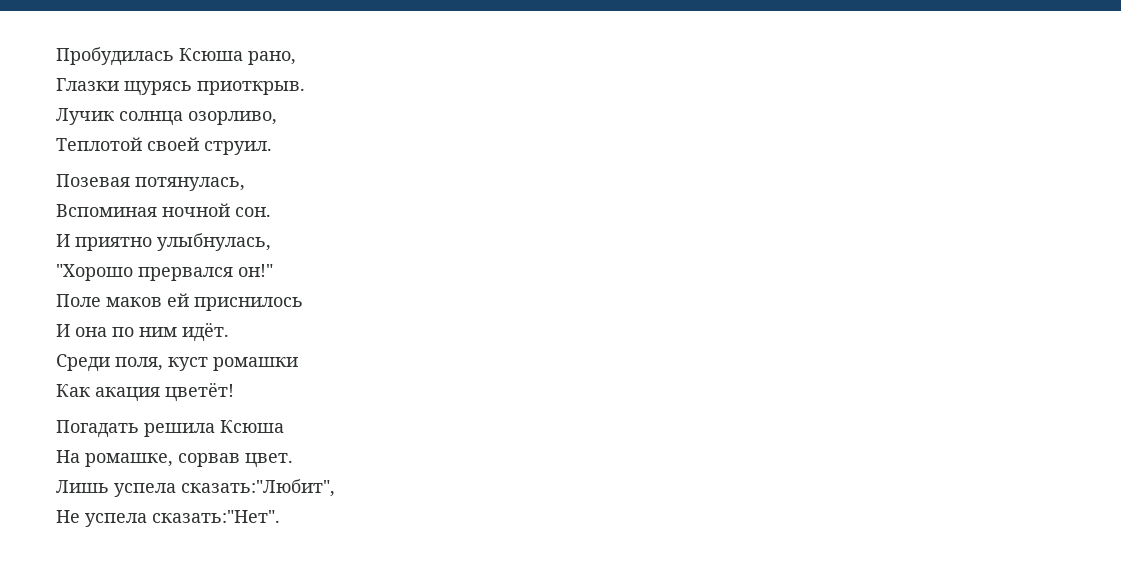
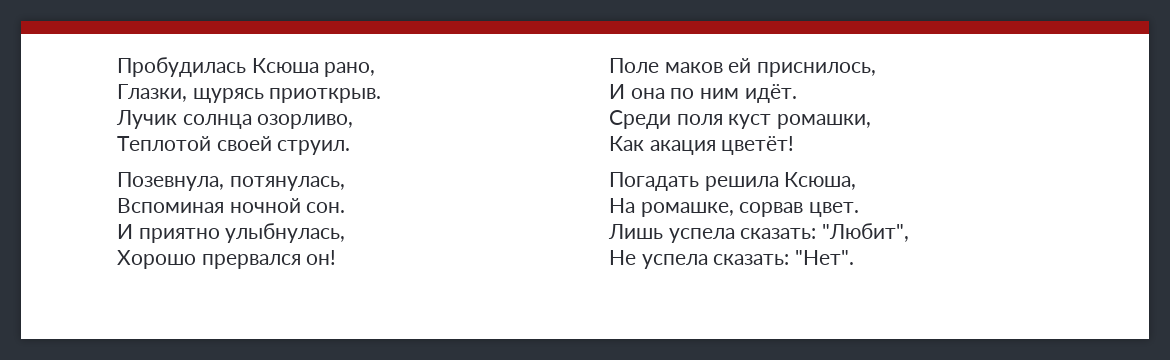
- Глазки щурясь приоткрыв.
+ Глазки, щурясь приоткрыв.
- Позевая потянулась,
+ Позевнула, потянулась,
- "Хорошо прервался он!"
+ Хорошо прервался он!
- Поле маков ей приснилось
+ Поле маков ей приснилось,
- Среди поля, куст ромашки
+ Среди поля куст ромашки,
- Погадать решила Ксюша
+ Погадать решила Ксюша,
- Лишь успела сказать:"Любит",
+ Лишь успела сказать: "Любит",
- Не успела сказать:"Нет".
+ Не успела сказать: "Нет".

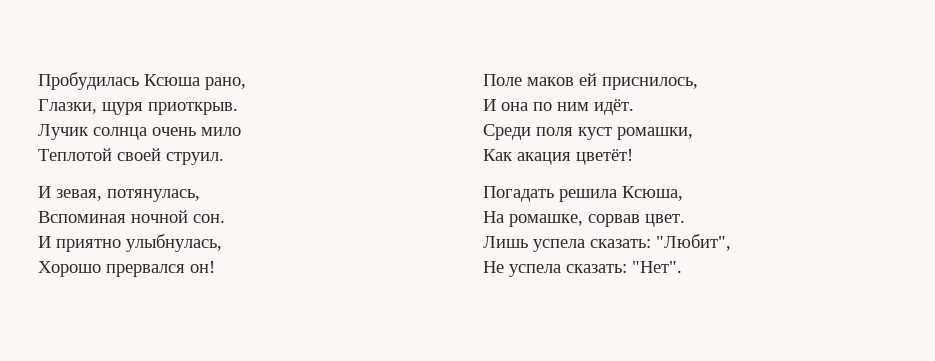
- Глазки, щурясь приоткрыв.
+ Глазки, щуря приоткрыв.
- Лучик солнца озорливо,
+ Лучик солнца очень мило
- Позевнула, потянулась,
+ И зевая, потянулась,

